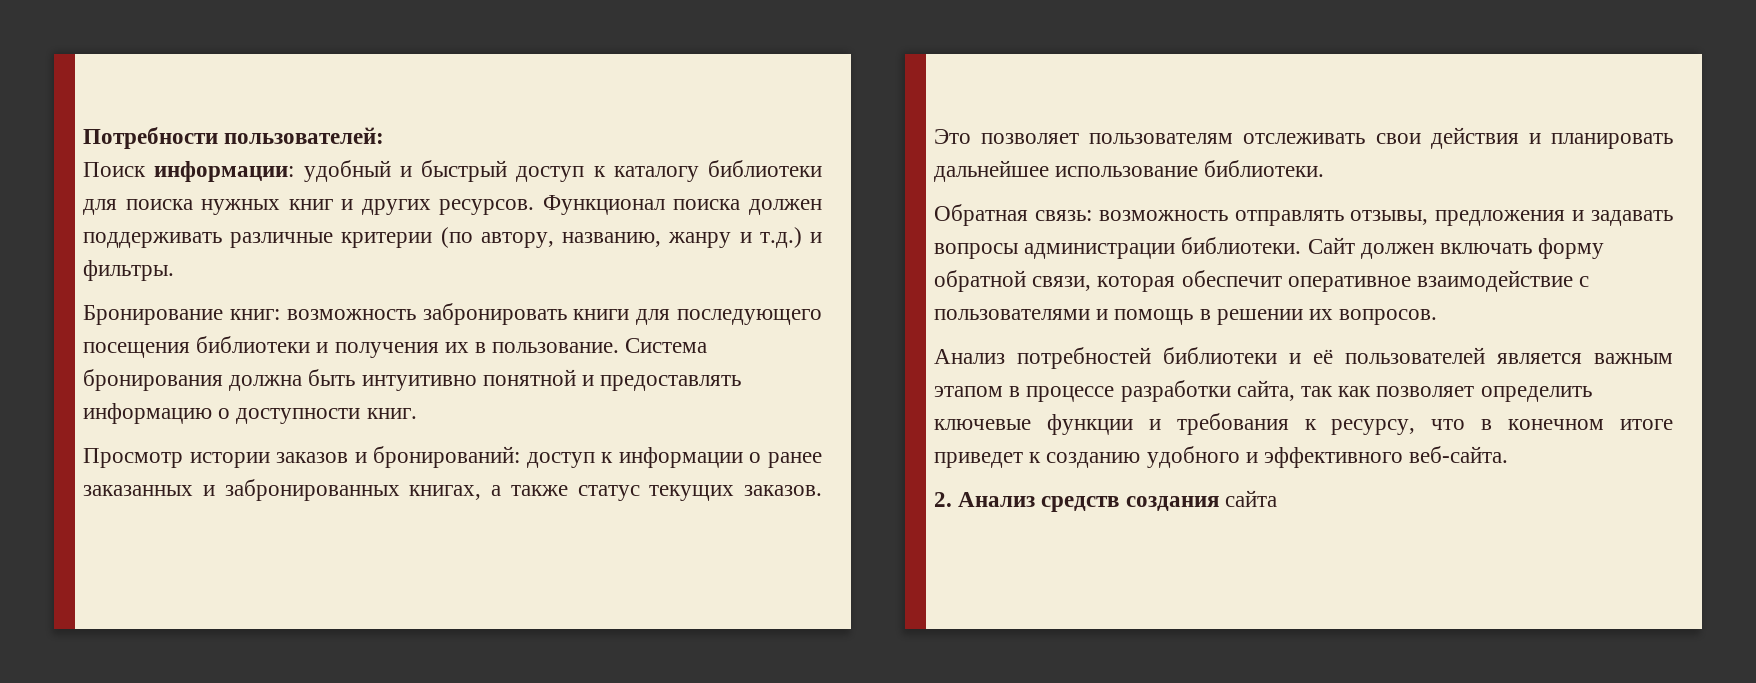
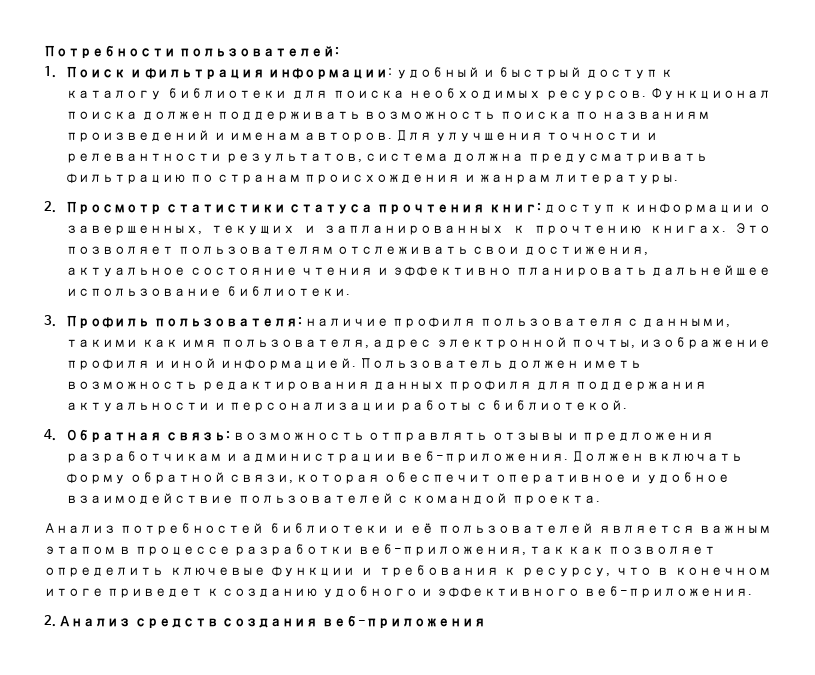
- Поиск информации: удобный и быстрый доступ к каталогу библиотеки для поиска нужных книг и других ресурсов.
+ 1. Поиск и фильтрация информации: удобный и быстрый доступ к каталогу библиотеки для поиска необходимых ресурсов.
- Функционал поиска должен поддерживать различные критерии (по автору, названию, жанру и т.д.) и фильтры.
- Бронирование книг: возможность забронировать книги для последующего посещения библиотеки и получения их в пользование. Система бронирования должна быть интуитивно понятной и предоставлять информацию о доступности книг.
- Просмотр истории заказов и бронирований: доступ к информации о ранее заказанных и забронированных книгах, а также статус текущих заказов.
+ Функционал поиска должен поддерживать возможность поиска по названиям произведений и именам авторов. Для улучшения точности и релевантности результатов, система должна предусматривать фильтрацию по странам происхождения и жанрам литературы.
+ 2. Просмотр статистики статуса прочтения книг: доступ к информации о завершенных, текущих и запланированных к прочтению книгах.
- Это позволяет пользователям отслеживать свои действия и планировать дальнейшее использование библиотеки.
- Обратная связь: возможность отправлять отзывы, предложения и задавать вопросы администрации библиотеки. Сайт должен включать форму обратной связи, которая обеспечит оперативное взаимодействие с пользователями и помощь в решении их вопросов.
+ Это позволяет пользователям отслеживать свои достижения, актуальное состояние чтения и эффективно планировать дальнейшее использование библиотеки.
+ 3. Профиль пользователя: наличие профиля пользователя с данными, такими как имя пользователя, адрес электронной почты, изображение профиля и иной информацией. Пользователь должен иметь возможность редактирования данных профиля для поддержания актуальности и персонализации работы с библиотекой.
+ 4. Обратная связь: возможность отправлять отзывы и предложения разработчикам и администрации веб-приложения. Должен включать форму обратной связи, которая обеспечит оперативное и удобное взаимодействие пользователей с командой проекта.
- Анализ потребностей библиотеки и её пользователей является важным этапом в процессе разработки сайта, так как позволяет определить ключевые функции и требования к ресурсу, что в конечном итоге приведет к созданию удобного и эффективного веб-сайта.
+ Анализ потребностей библиотеки и её пользователей является важным этапом в процессе разработки веб-приложения, так как позволяет определить ключевые функции и требования к ресурсу, что в конечном итоге приведет к созданию удобного и эффективного веб-приложения.
- 2. Анализ средств создания сайта
+ 2. Анализ средств создания веб-приложения

